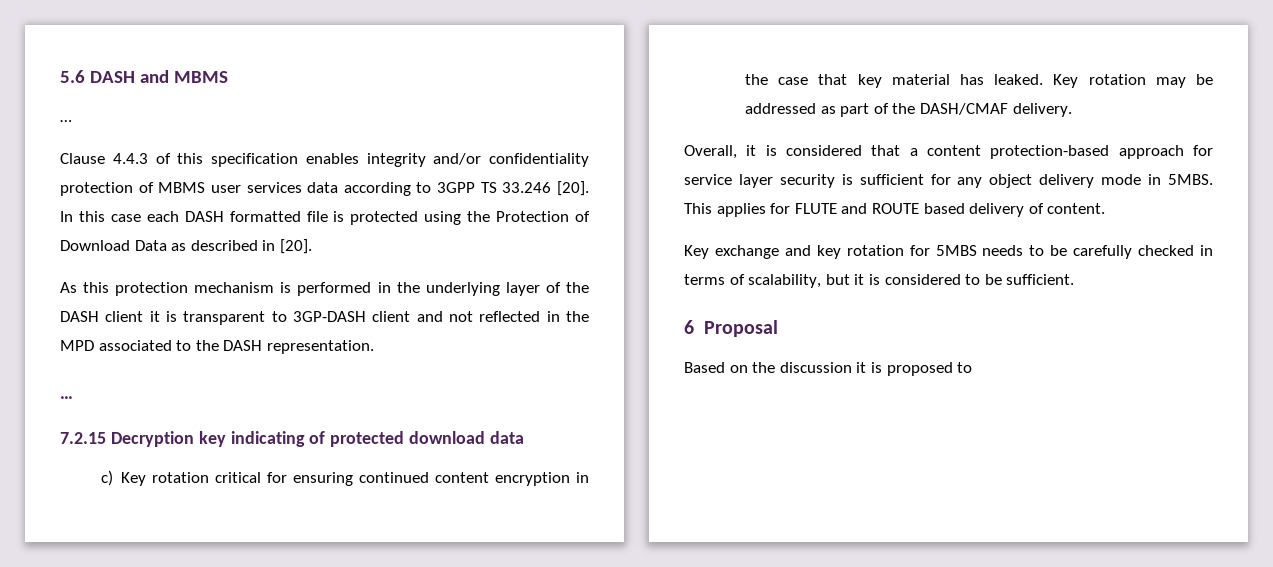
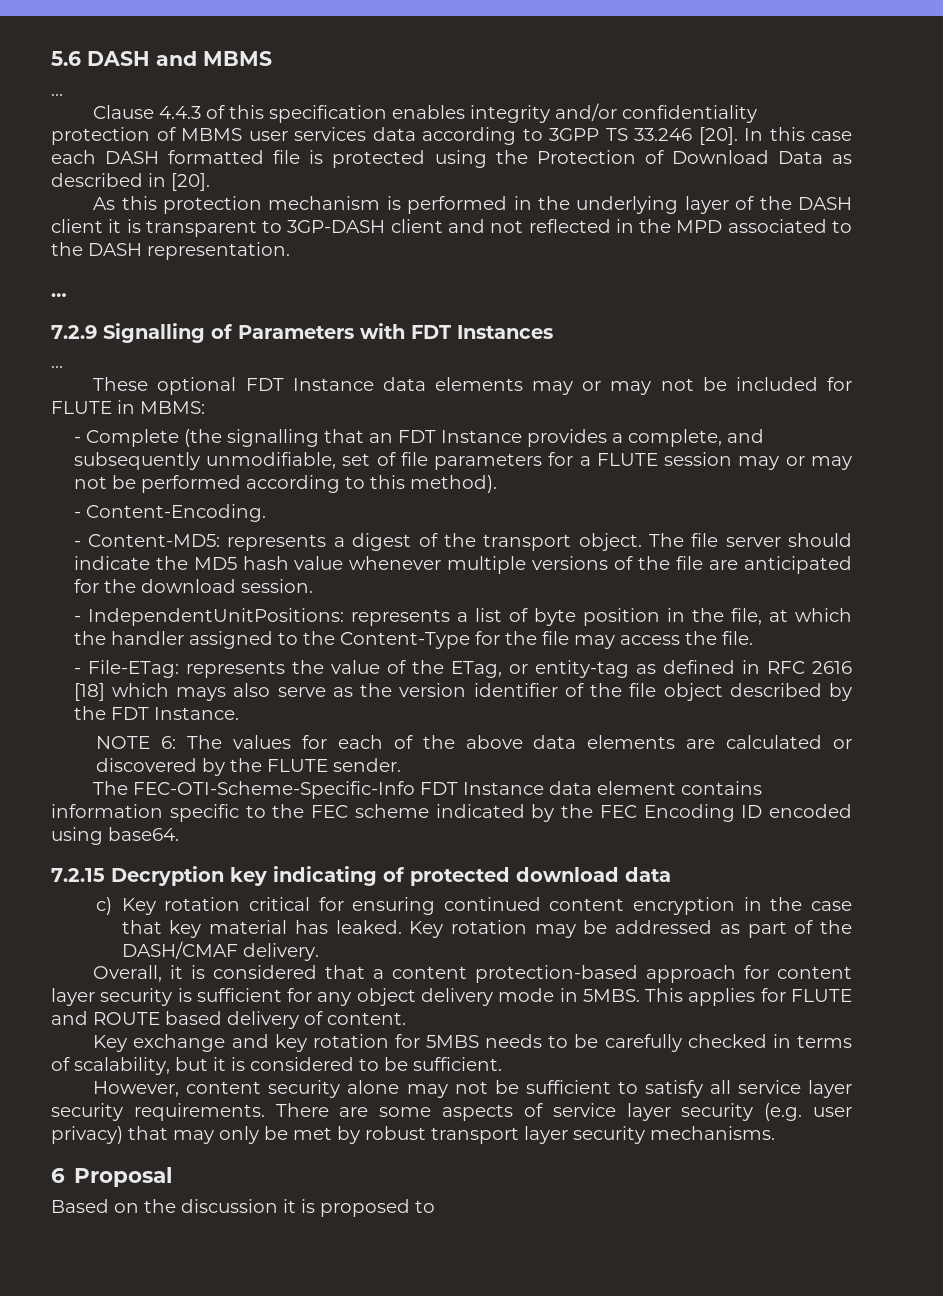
+ 7.2.9 Signalling of Parameters with FDT Instances
+ …
+ These optional FDT Instance data elements may or may not be included for FLUTE in MBMS:
+ - Complete (the signalling that an FDT Instance provides a complete, and subsequently unmodifiable, set of file parameters for a FLUTE session may or may not be performed according to this method).
+ - Content-Encoding.
+ - Content-MD5: represents a digest of the transport object. The file server should indicate the MD5 hash value whenever multiple versions of the file are anticipated for the download session.
+ - IndependentUnitPositions: represents a list of byte position in the file, at which the handler assigned to the Content-Type for the file may access the file.
+ - File-ETag: represents the value of the ETag, or entity-tag as defined in RFC 2616 [18] which mays also serve as the version identifier of the file object described by the FDT Instance.
+ NOTE 6: The values for each of the above data elements are calculated or discovered by the FLUTE sender.
+ The FEC-OTI-Scheme-Specific-Info FDT Instance data element contains information specific to the FEC scheme indicated by the FEC Encoding ID encoded using base64.
- Overall, it is considered that a content protection-based approach for service layer security is sufficient for any object delivery mode in 5MBS.
+ Overall, it is considered that a content protection-based approach for content layer security is sufficient for any object delivery mode in 5MBS.
+ However, content security alone may not be sufficient to satisfy all service layer security requirements. There are some aspects of service layer security (e.g. user privacy) that may only be met by robust transport layer security mechanisms.

